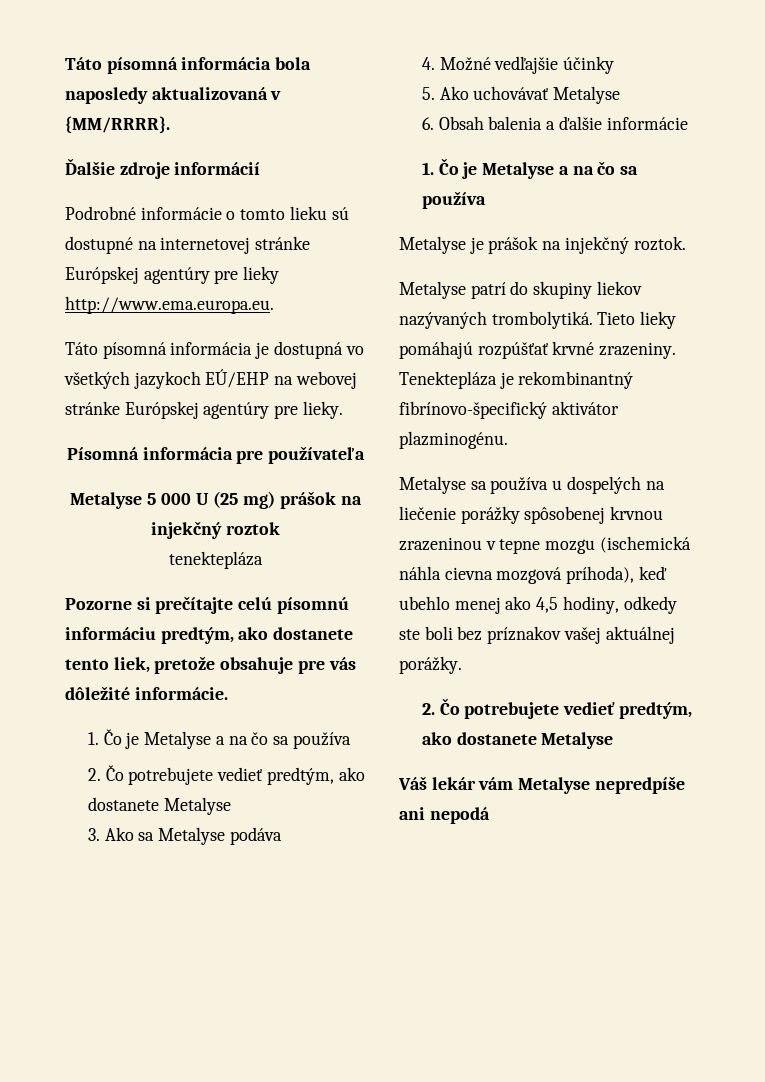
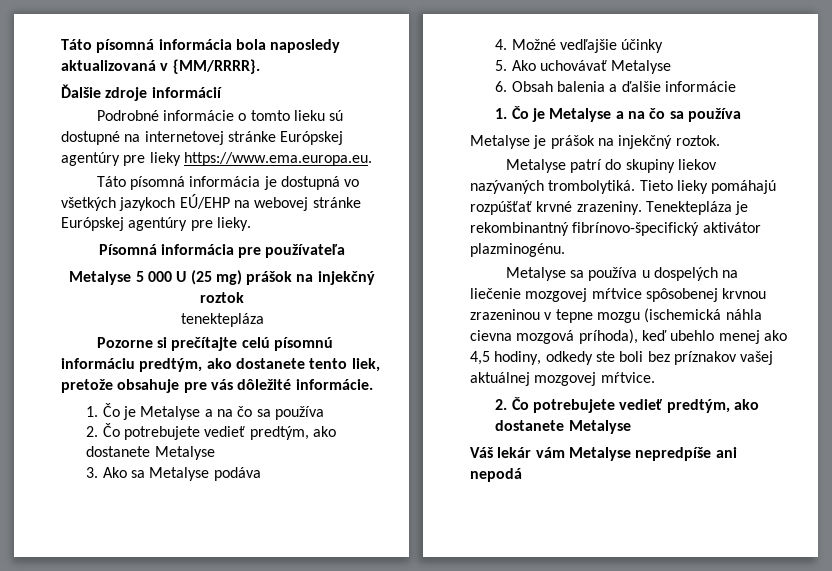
- Podrobné informácie o tomto lieku sú dostupné na internetovej stránke Európskej agentúry pre lieky http://www.ema.europa.eu.
+ Podrobné informácie o tomto lieku sú dostupné na internetovej stránke Európskej agentúry pre lieky https://www.ema.europa.eu.
- Metalyse sa používa u dospelých na liečenie porážky spôsobenej krvnou zrazeninou v tepne mozgu (ischemická náhla cievna mozgová príhoda), keď ubehlo menej ako 4,5 hodiny, odkedy ste boli bez príznakov vašej aktuálnej porážky.
+ Metalyse sa používa u dospelých na liečenie mozgovej mŕtvice spôsobenej krvnou zrazeninou v tepne mozgu (ischemická náhla cievna mozgová príhoda), keď ubehlo menej ako 4,5 hodiny, odkedy ste boli bez príznakov vašej aktuálnej mozgovej mŕtvice.

